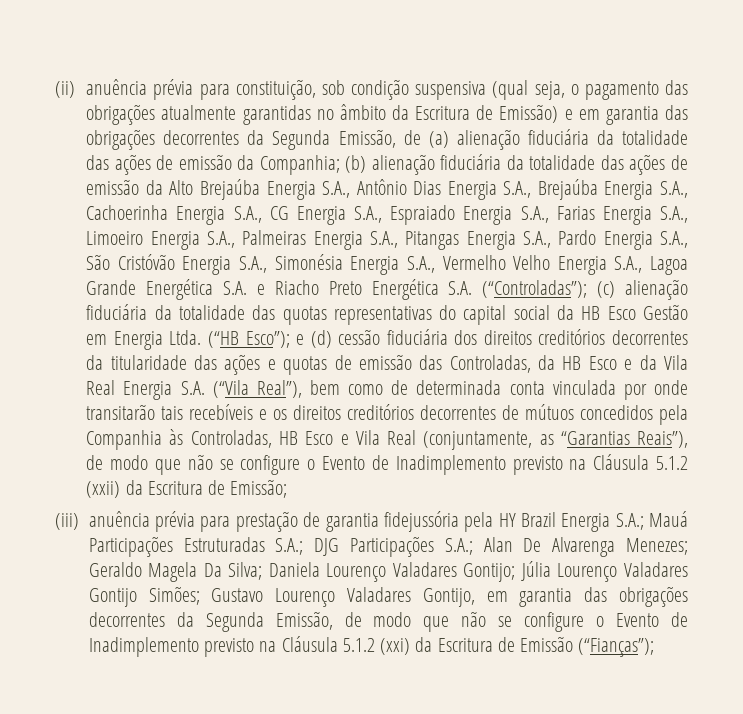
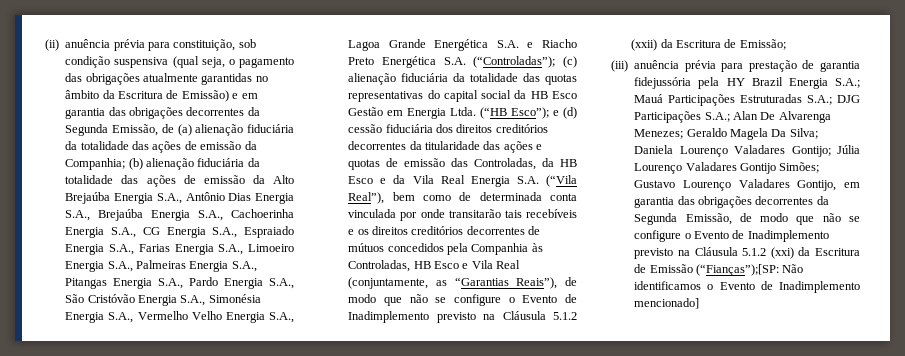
- Gustavo Lourenço Valadares Gontijo, em garantia das obrigações decorrentes da Segunda Emissão, de modo que não se configure o Evento de Inadimplemento previsto na Cláusula 5.1.2 (xxi) da Escritura de Emissão (“Fianças”);
+ Gustavo Lourenço Valadares Gontijo, em garantia das obrigações decorrentes da Segunda Emissão, de modo que não se configure o Evento de Inadimplemento previsto na Cláusula 5.1.2 (xxi) da Escritura de Emissão (“Fianças”);[SP: Não identificamos o Evento de Inadimplemento mencionado]

